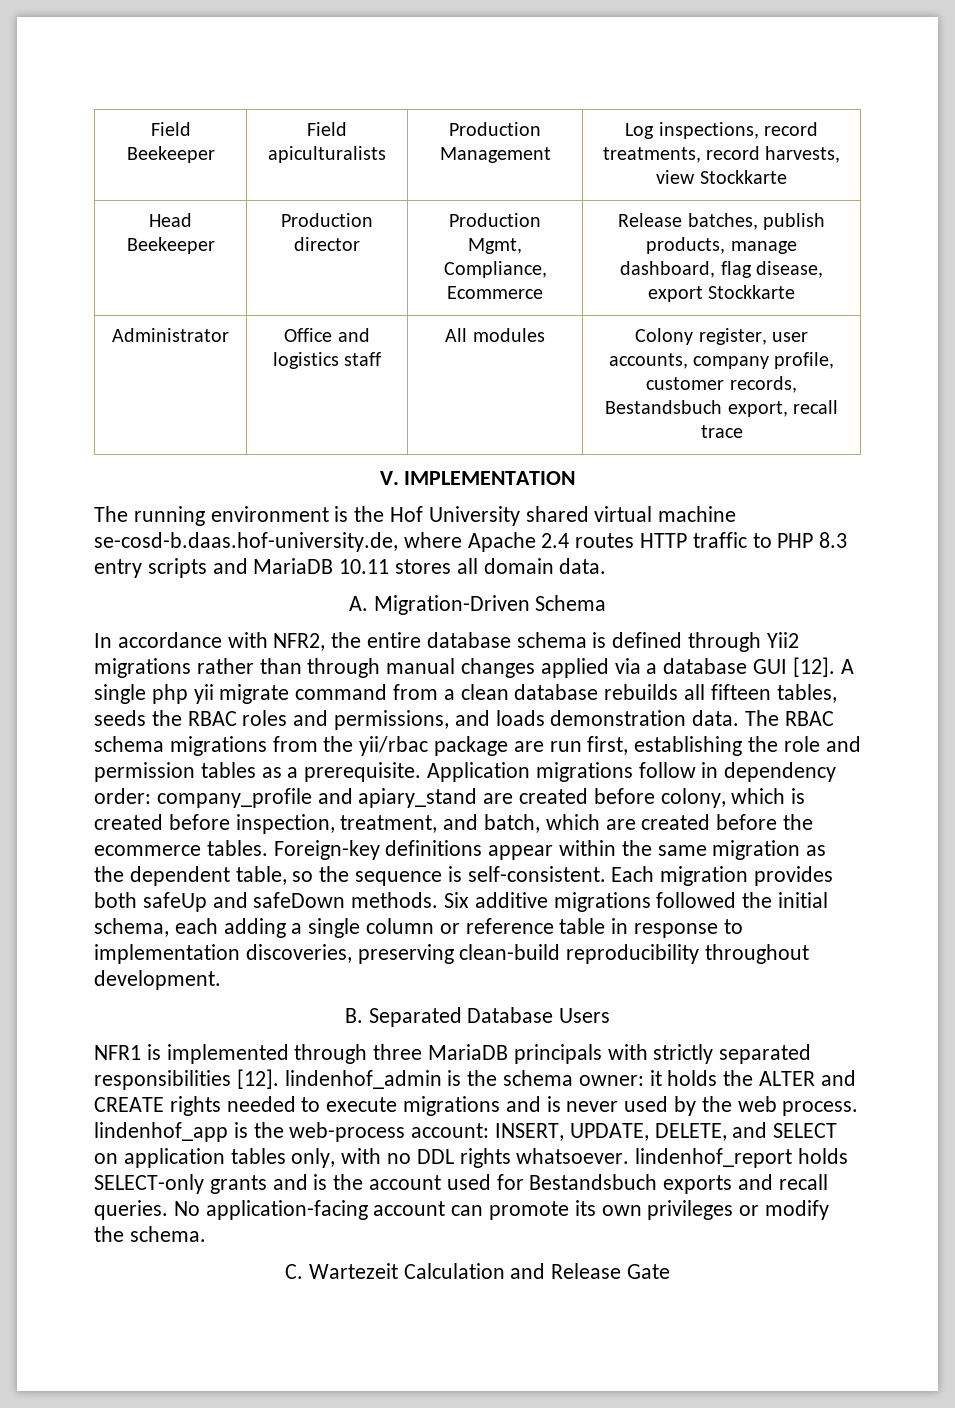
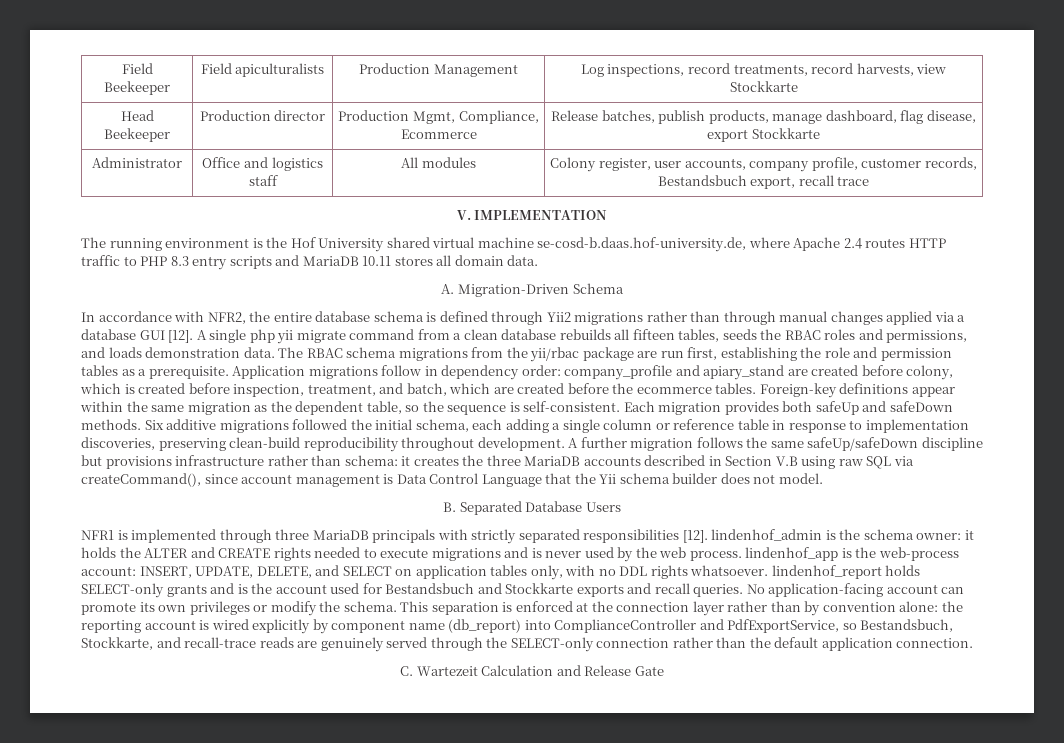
+ A further migration follows the same safeUp/safeDown discipline but provisions infrastructure rather than schema: it creates the three MariaDB accounts described in Section V.B using raw SQL via createCommand(), since account management is Data Control Language that the Yii schema builder does not model.
- INSERT, UPDATE, DELETE, and SELECT on application tables only, with no DDL rights whatsoever. lindenhof_report holds SELECT-only grants and is the account used for Bestandsbuch exports and recall queries.
+ INSERT, UPDATE, DELETE, and SELECT on application tables only, with no DDL rights whatsoever. lindenhof_report holds SELECT-only grants and is the account used for Bestandsbuch and Stockkarte exports and recall queries.
+ This separation is enforced at the connection layer rather than by convention alone: the reporting account is wired explicitly by component name (db_report) into ComplianceController and PdfExportService, so Bestandsbuch, Stockkarte, and recall-trace reads are genuinely served through the SELECT-only connection rather than the default application connection.

